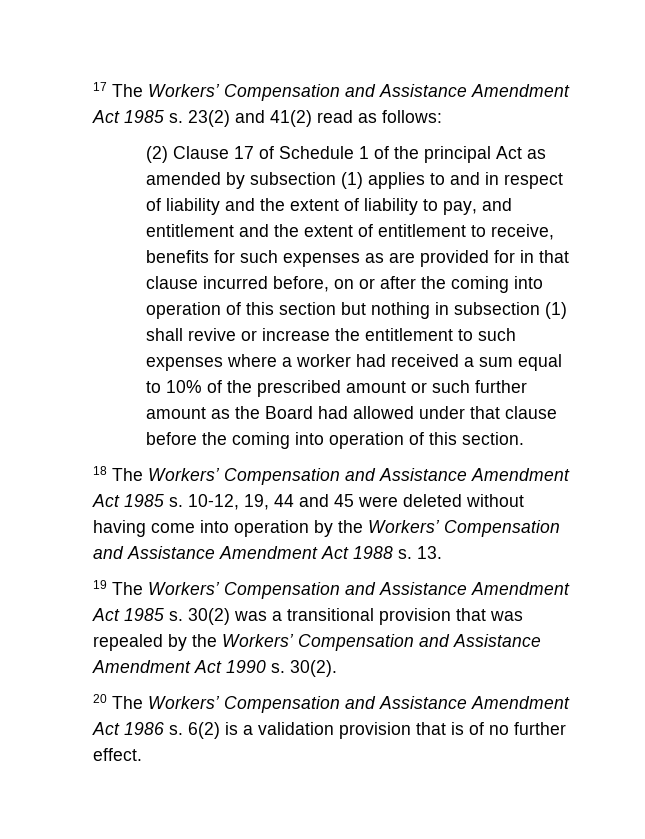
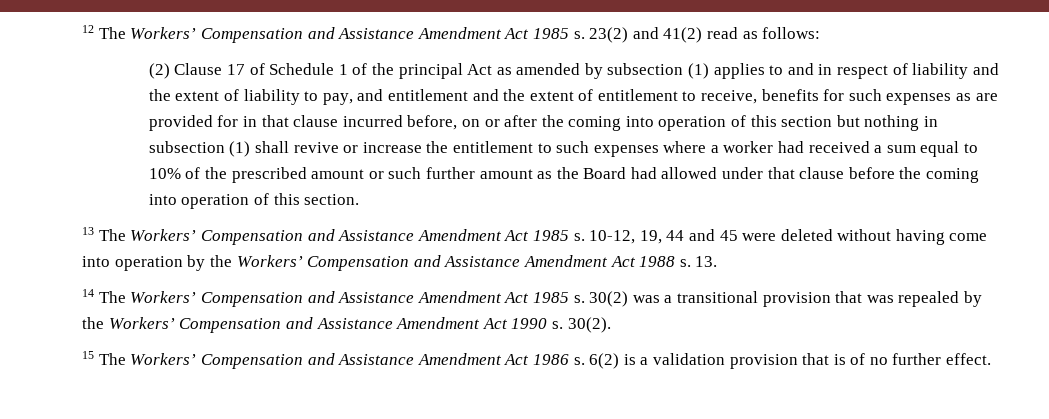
- 17 The Workers’ Compensation and Assistance Amendment Act 1985 s.
+ 12 The Workers’ Compensation and Assistance Amendment Act 1985 s.
- 18 The Workers’ Compensation and Assistance Amendment Act 1985 s.
+ 13 The Workers’ Compensation and Assistance Amendment Act 1985 s.
- 19 The Workers’ Compensation and Assistance Amendment Act 1985 s.
+ 14 The Workers’ Compensation and Assistance Amendment Act 1985 s.
- 20 The Workers’ Compensation and Assistance Amendment Act 1986 s.
+ 15 The Workers’ Compensation and Assistance Amendment Act 1986 s.

